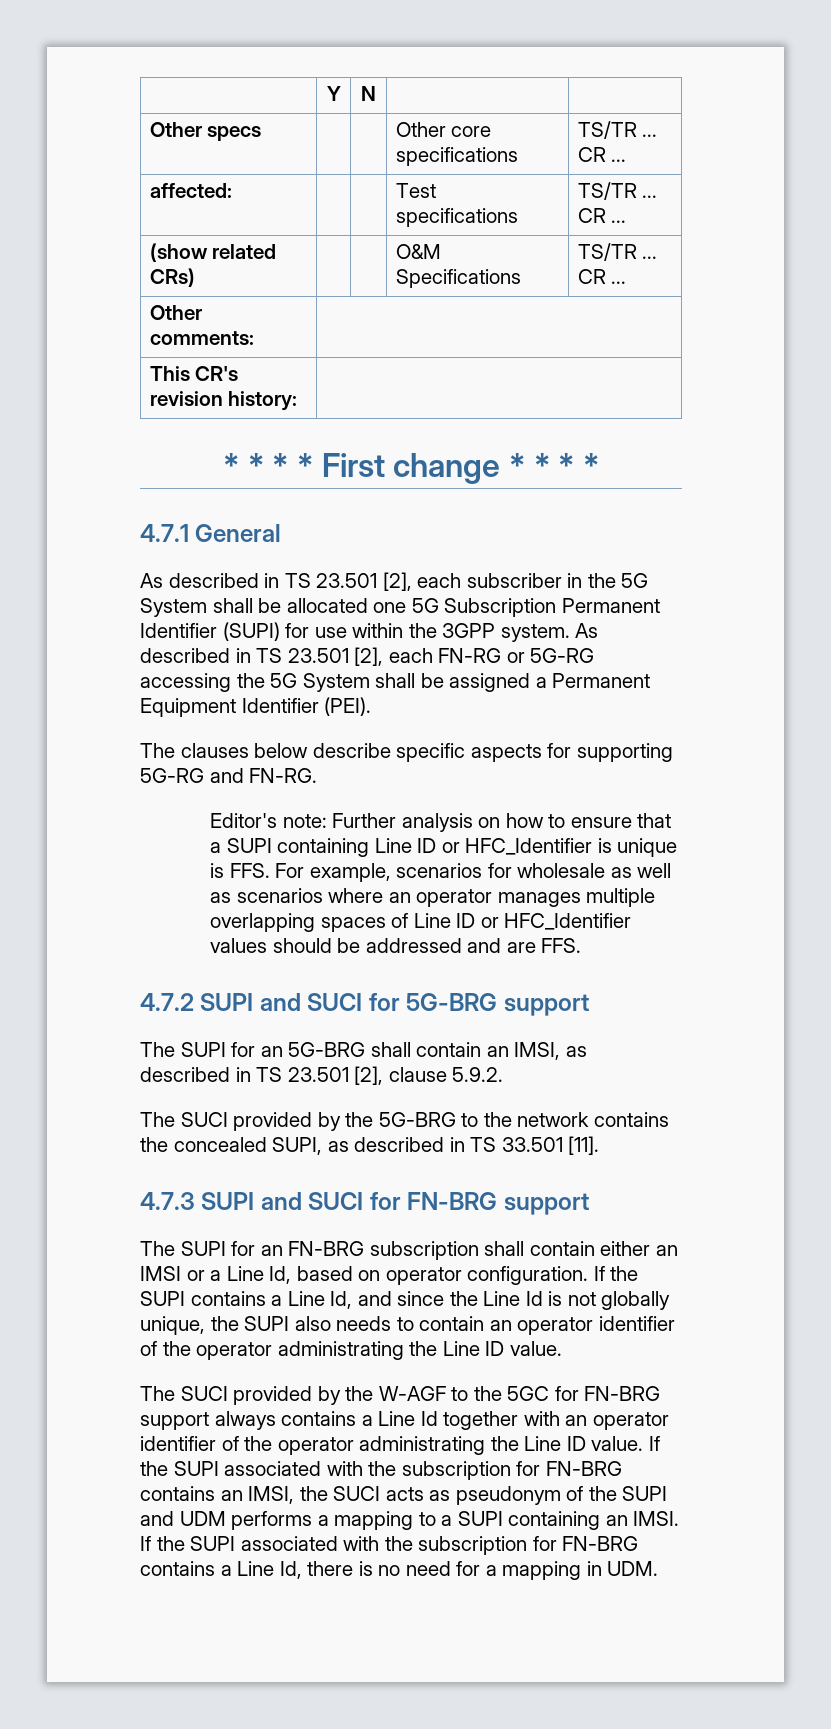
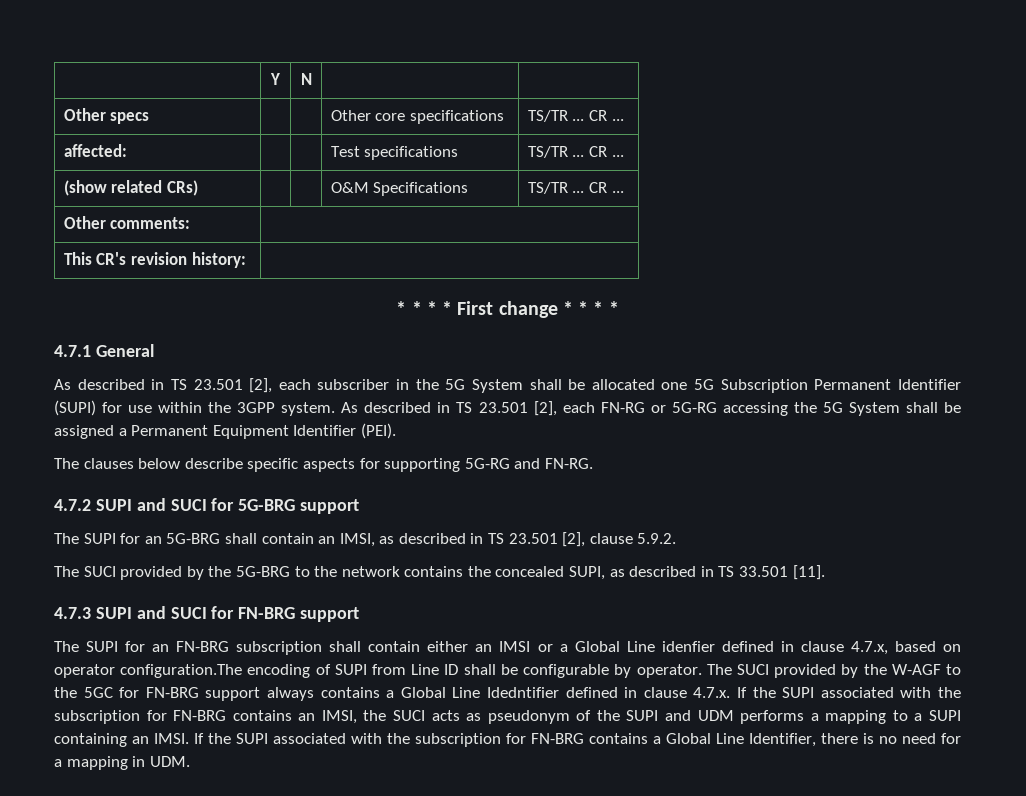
- Editor's note: Further analysis on how to ensure that a SUPI containing Line ID or HFC_Identifier is unique is FFS. For example, scenarios for wholesale as well as scenarios where an operator manages multiple overlapping spaces of Line ID or HFC_Identifier values should be addressed and are FFS.
- The SUPI for an FN-BRG subscription shall contain either an IMSI or a Line Id, based on operator configuration. If the SUPI contains a Line Id, and since the Line Id is not globally unique, the SUPI also needs to contain an operator identifier of the operator administrating the Line ID value.
- The SUCI provided by the W-AGF to the 5GC for FN-BRG support always contains a Line Id together with an operator identifier of the operator administrating the Line ID value. If the SUPI associated with the subscription for FN-BRG contains an IMSI, the SUCI acts as pseudonym of the SUPI and UDM performs a mapping to a SUPI containing an IMSI.
+ The SUPI for an FN-BRG subscription shall contain either an IMSI or a Global Line idenfier defined in clause 4.7.x, based on operator configuration.The encoding of SUPI from Line ID shall be configurable by operator. The SUCI provided by the W-AGF to the 5GC for FN-BRG support always contains a Global Line Idedntifier defined in clause 4.7.x. If the SUPI associated with the subscription for FN-BRG contains an IMSI, the SUCI acts as pseudonym of the SUPI and UDM performs a mapping to a SUPI containing an IMSI.
- If the SUPI associated with the subscription for FN-BRG contains a Line Id, there is no need for a mapping in UDM.
+ If the SUPI associated with the subscription for FN-BRG contains a Global Line Identifier, there is no need for a mapping in UDM.

